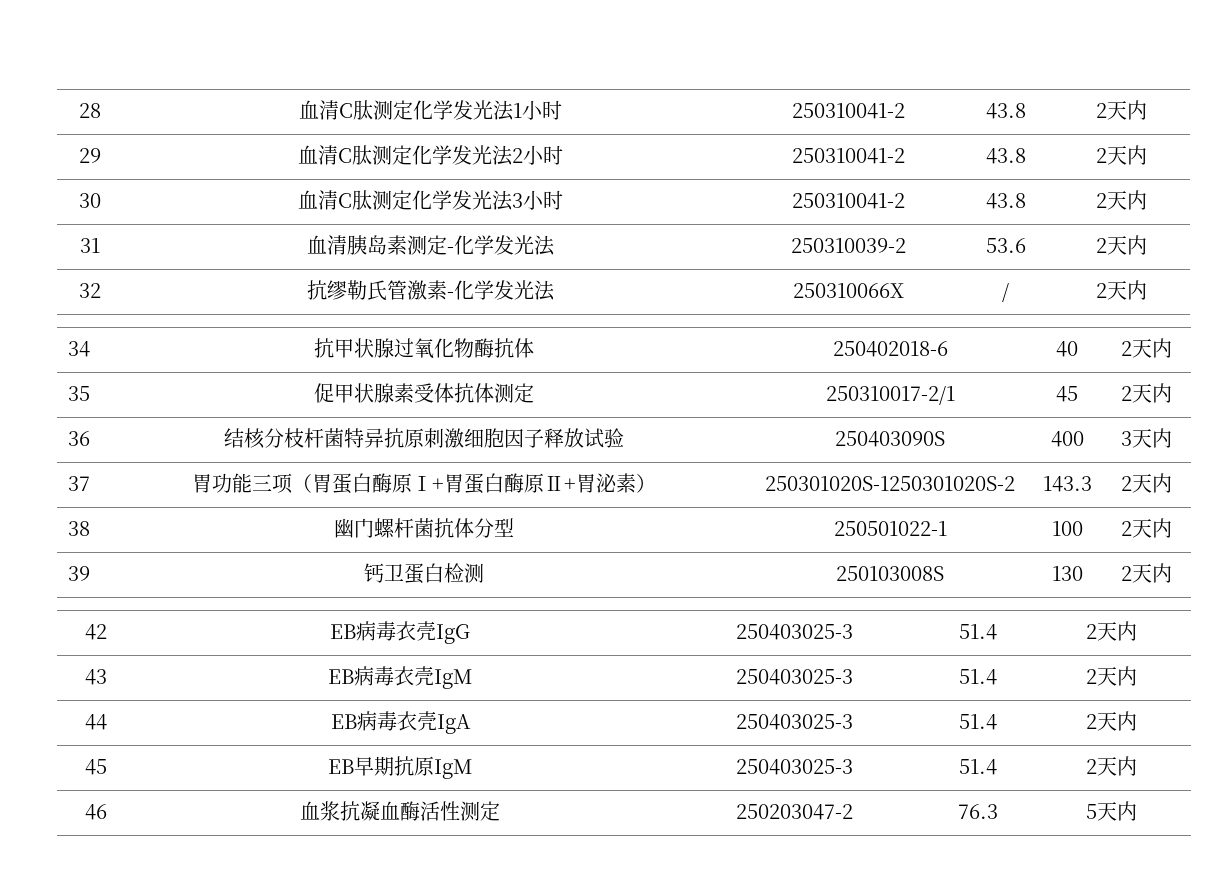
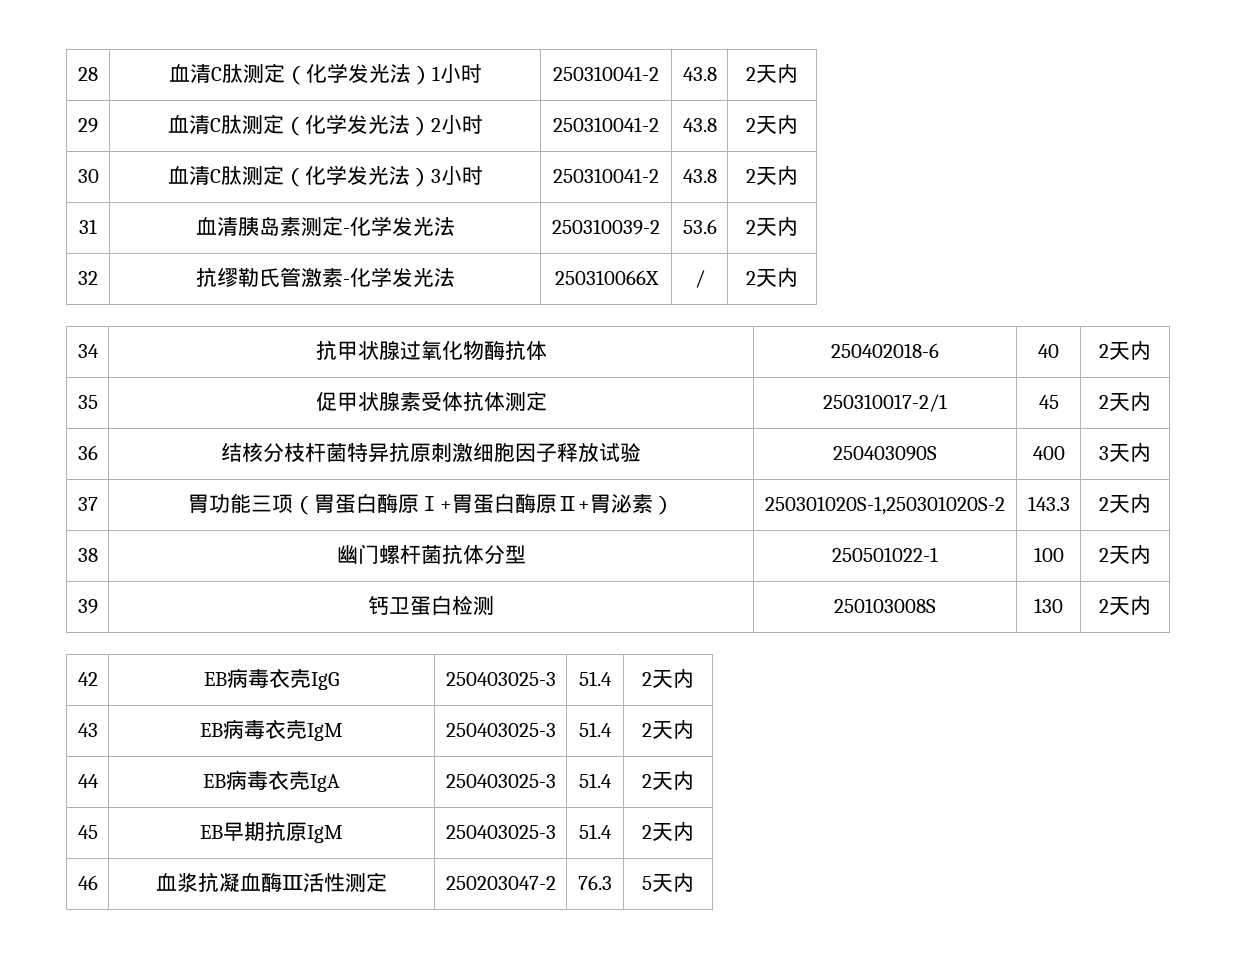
- 28 | 血清C肽测定化学发光法1小时 | 250310041-2 | 43.8 | 2天内
+ 28 | 血清C肽测定（化学发光法）1小时 | 250310041-2 | 43.8 | 2天内
- 29 | 血清C肽测定化学发光法2小时 | 250310041-2 | 43.8 | 2天内
+ 29 | 血清C肽测定（化学发光法）2小时 | 250310041-2 | 43.8 | 2天内
- 30 | 血清C肽测定化学发光法3小时 | 250310041-2 | 43.8 | 2天内
+ 30 | 血清C肽测定（化学发光法）3小时 | 250310041-2 | 43.8 | 2天内
- 37 | 胃功能三项（胃蛋白酶原Ⅰ+胃蛋白酶原Ⅱ+胃泌素） | 250301020S-1250301020S-2 | 143.3 | 2天内
+ 37 | 胃功能三项（胃蛋白酶原Ⅰ+胃蛋白酶原Ⅱ+胃泌素） | 250301020S-1,250301020S-2 | 143.3 | 2天内
- 46 | 血浆抗凝血酶活性测定 | 250203047-2 | 76.3 | 5天内
+ 46 | 血浆抗凝血酶Ⅲ活性测定 | 250203047-2 | 76.3 | 5天内

